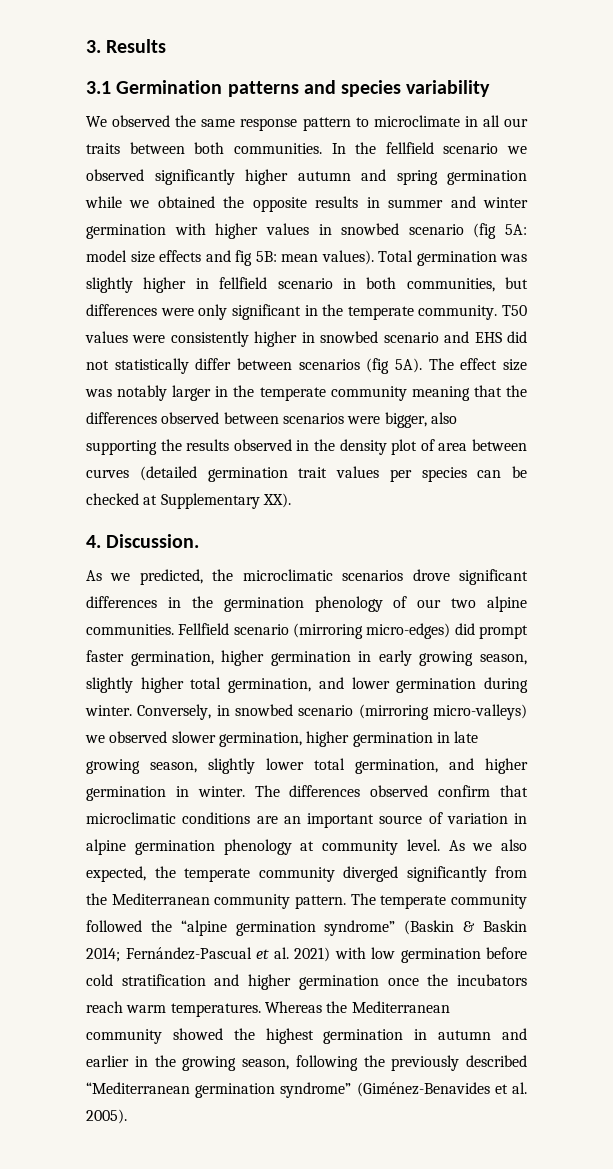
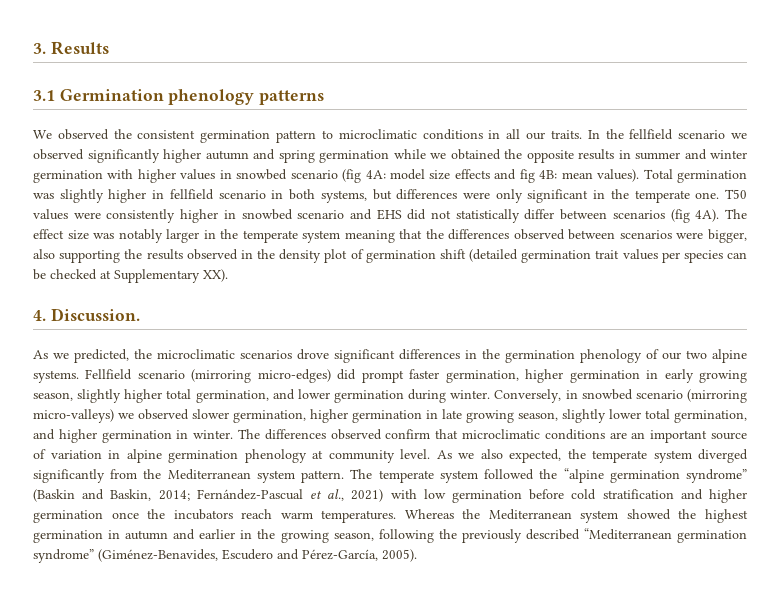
- 3.1 Germination patterns and species variability
+ 3.1 Germination phenology patterns
- We observed the same response pattern to microclimate in all our traits between both communities.
+ We observed the consistent germination pattern to microclimatic conditions in all our traits.
- In the fellfield scenario we observed significantly higher autumn and spring germination while we obtained the opposite results in summer and winter germination with higher values in snowbed scenario (fig 5A: model size effects and fig 5B: mean values).
+ In the fellfield scenario we observed significantly higher autumn and spring germination while we obtained the opposite results in summer and winter germination with higher values in snowbed scenario (fig 4A: model size effects and fig 4B: mean values).
- Total germination was slightly higher in fellfield scenario in both communities, but differences were only significant in the temperate community.
+ Total germination was slightly higher in fellfield scenario in both systems, but differences were only significant in the temperate one.
- T50 values were consistently higher in snowbed scenario and EHS did not statistically differ between scenarios (fig 5A).
+ T50 values were consistently higher in snowbed scenario and EHS did not statistically differ between scenarios (fig 4A).
- The effect size was notably larger in the temperate community meaning that the differences observed between scenarios were bigger, also supporting the results observed in the density plot of area between curves (detailed germination trait values per species can be checked at Supplementary XX).
+ The effect size was notably larger in the temperate system meaning that the differences observed between scenarios were bigger, also supporting the results observed in the density plot of germination shift (detailed germination trait values per species can be checked at Supplementary XX).
- As we predicted, the microclimatic scenarios drove significant differences in the germination phenology of our two alpine communities.
+ As we predicted, the microclimatic scenarios drove significant differences in the germination phenology of our two alpine systems.
- As we also expected, the temperate community diverged significantly from the Mediterranean community pattern.
+ As we also expected, the temperate system diverged significantly from the Mediterranean system pattern.
- The temperate community followed the “alpine germination syndrome” (Baskin & Baskin 2014; Fernández-Pascual et al. 2021) with low germination before cold stratification and higher germination once the incubators reach warm temperatures.
+ The temperate system followed the “alpine germination syndrome” (Baskin and Baskin, 2014; Fernández-Pascual et al., 2021) with low germination before cold stratification and higher germination once the incubators reach warm temperatures.
- Whereas the Mediterranean community showed the highest germination in autumn and earlier in the growing season, following the previously described “Mediterranean germination syndrome” (Giménez-Benavides et al. 2005).
+ Whereas the Mediterranean system showed the highest germination in autumn and earlier in the growing season, following the previously described “Mediterranean germination syndrome” (Giménez-Benavides, Escudero and Pérez-García, 2005).

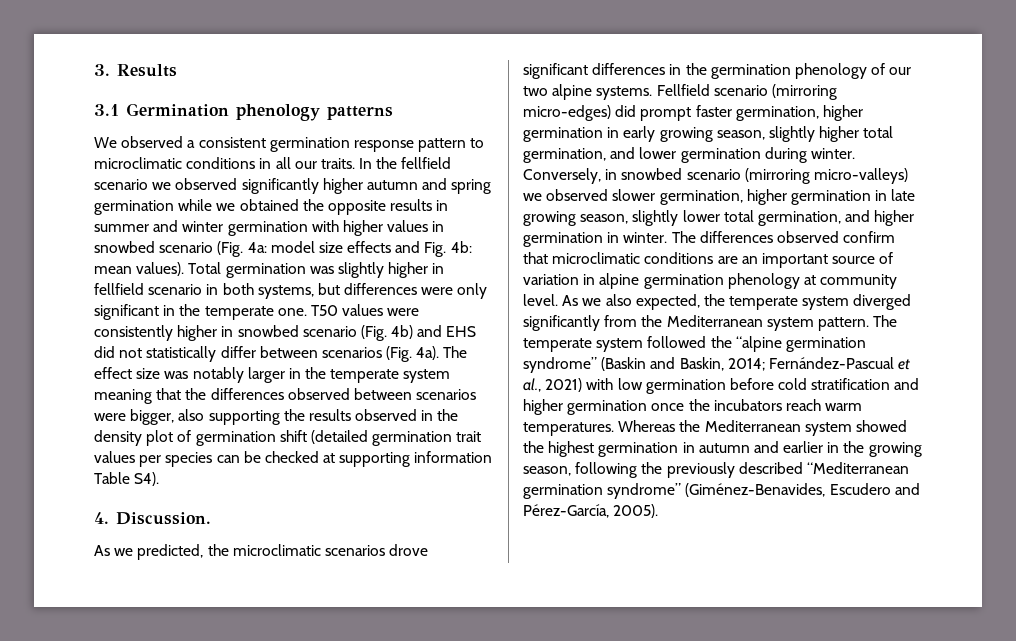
- We observed the consistent germination pattern to microclimatic conditions in all our traits.
+ We observed a consistent germination response pattern to microclimatic conditions in all our traits.
- In the fellfield scenario we observed significantly higher autumn and spring germination while we obtained the opposite results in summer and winter germination with higher values in snowbed scenario (fig 4A: model size effects and fig 4B: mean values).
+ In the fellfield scenario we observed significantly higher autumn and spring germination while we obtained the opposite results in summer and winter germination with higher values in snowbed scenario (Fig. 4a: model size effects and Fig. 4b: mean values).
- T50 values were consistently higher in snowbed scenario and EHS did not statistically differ between scenarios (fig 4A).
+ T50 values were consistently higher in snowbed scenario (Fig. 4b) and EHS did not statistically differ between scenarios (Fig. 4a).
- The effect size was notably larger in the temperate system meaning that the differences observed between scenarios were bigger, also supporting the results observed in the density plot of germination shift (detailed germination trait values per species can be checked at Supplementary XX).
+ The effect size was notably larger in the temperate system meaning that the differences observed between scenarios were bigger, also supporting the results observed in the density plot of germination shift (detailed germination trait values per species can be checked at supporting information Table S4).

